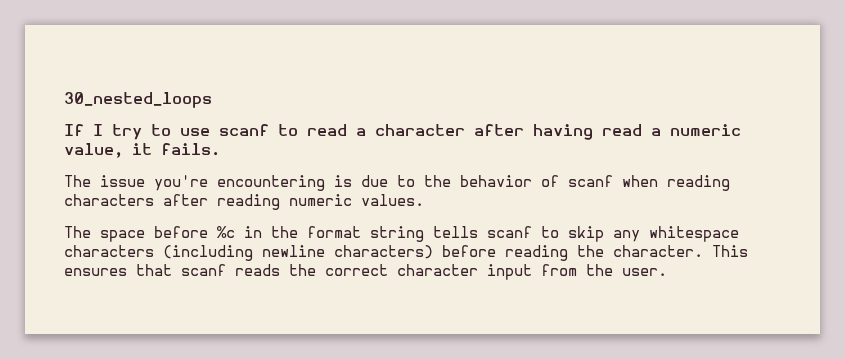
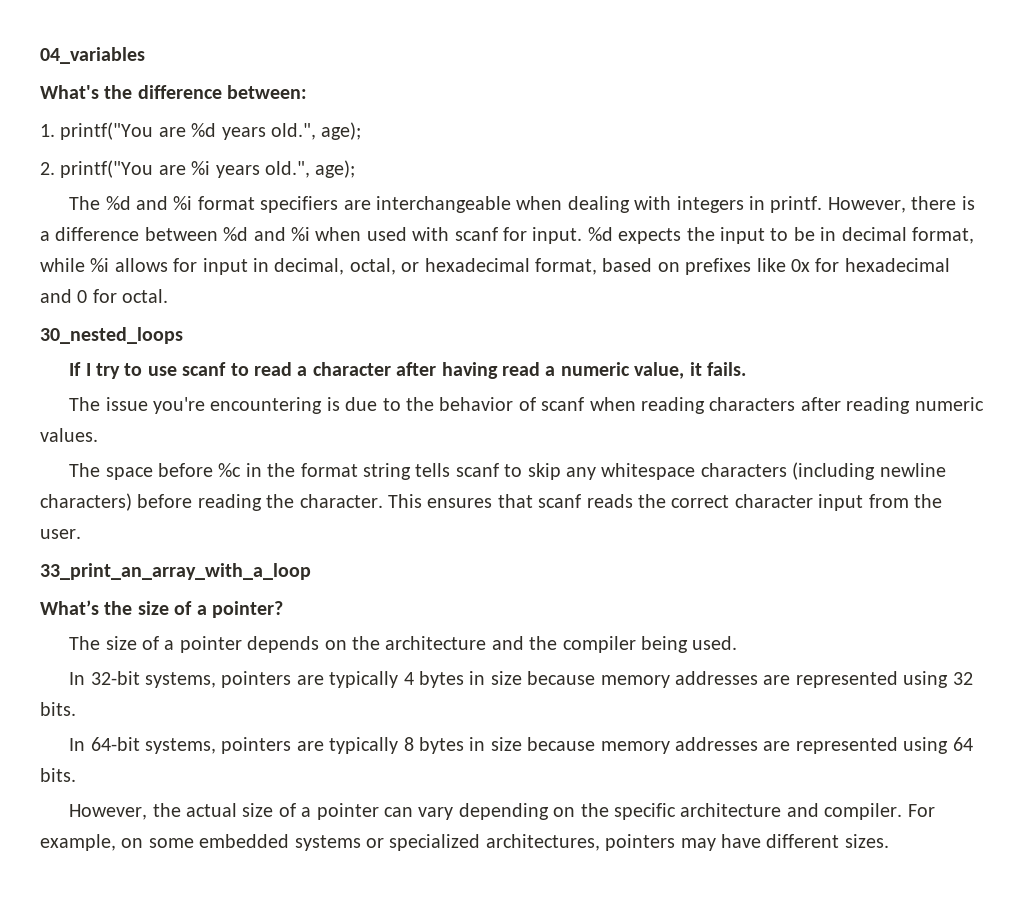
+ 04_variables
+ What's the difference between:
+ 1. printf("You are %d years old.", age);
+ 2. printf("You are %i years old.", age);
+ The %d and %i format specifiers are interchangeable when dealing with integers in printf. However, there is a difference between %d and %i when used with scanf for input. %d expects the input to be in decimal format, while %i allows for input in decimal, octal, or hexadecimal format, based on prefixes like 0x for hexadecimal and 0 for octal.
+ 33_print_an_array_with_a_loop
+ What’s the size of a pointer?
+ The size of a pointer depends on the architecture and the compiler being used.
+ In 32-bit systems, pointers are typically 4 bytes in size because memory addresses are represented using 32 bits.
+ In 64-bit systems, pointers are typically 8 bytes in size because memory addresses are represented using 64 bits.
+ However, the actual size of a pointer can vary depending on the specific architecture and compiler. For example, on some embedded systems or specialized architectures, pointers may have different sizes.

